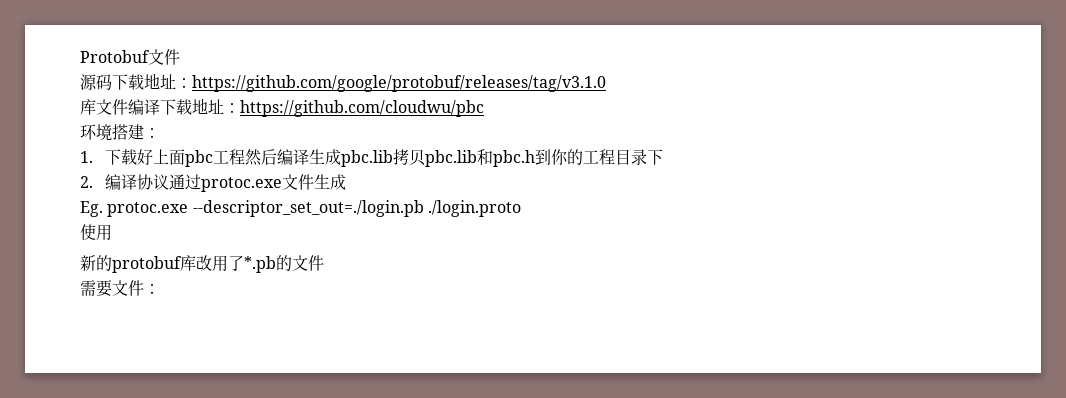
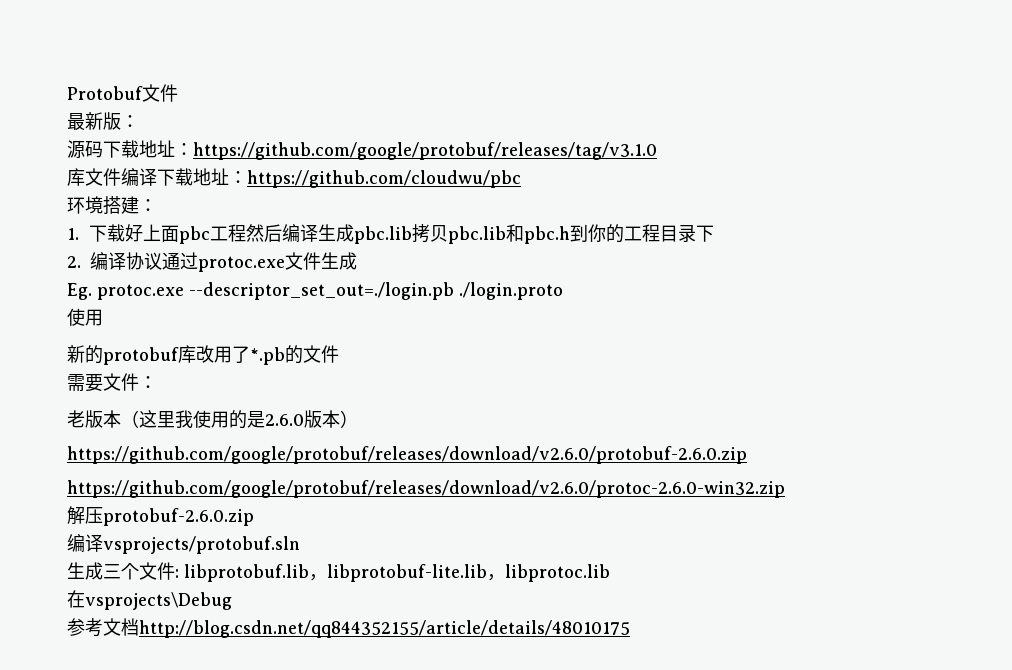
+ 最新版：
+ 老版本（这里我使用的是2.6.0版本）
+ https://github.com/google/protobuf/releases/download/v2.6.0/protobuf-2.6.0.zip
+ https://github.com/google/protobuf/releases/download/v2.6.0/protoc-2.6.0-win32.zip
+ 解压protobuf-2.6.0.zip
+ 编译vsprojects/protobuf.sln
+ 生成三个文件: libprotobuf.lib，libprotobuf-lite.lib，libprotoc.lib
+ 在vsprojects\Debug
+ 参考文档http://blog.csdn.net/qq844352155/article/details/48010175

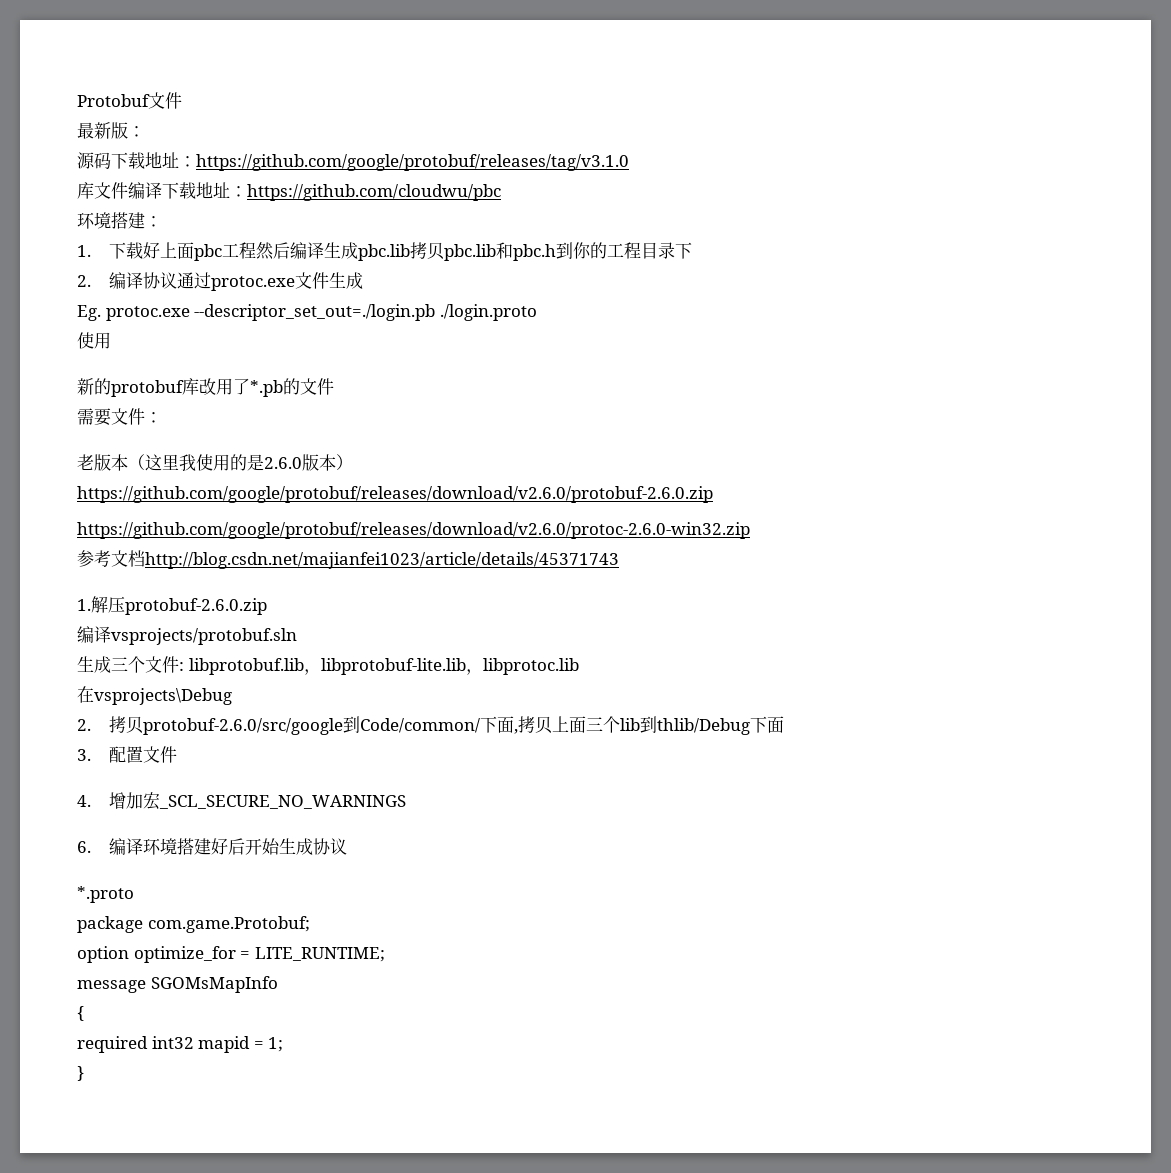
- 解压protobuf-2.6.0.zip
+ 参考文档http://blog.csdn.net/majianfei1023/article/details/45371743
+ 1.解压protobuf-2.6.0.zip
- 参考文档http://blog.csdn.net/qq844352155/article/details/48010175
+ 2.拷贝protobuf-2.6.0/src/google到Code/common/下面,拷贝上面三个lib到thlib/Debug下面
+ 3.配置文件
+ 4.增加宏_SCL_SECURE_NO_WARNINGS
+ 6.编译环境搭建好后开始生成协议
+ *.proto
+ package com.game.Protobuf;
+ option optimize_for = LITE_RUNTIME;
+ message SGOMsMapInfo
+ {
+ required int32 mapid = 1;
+ }

